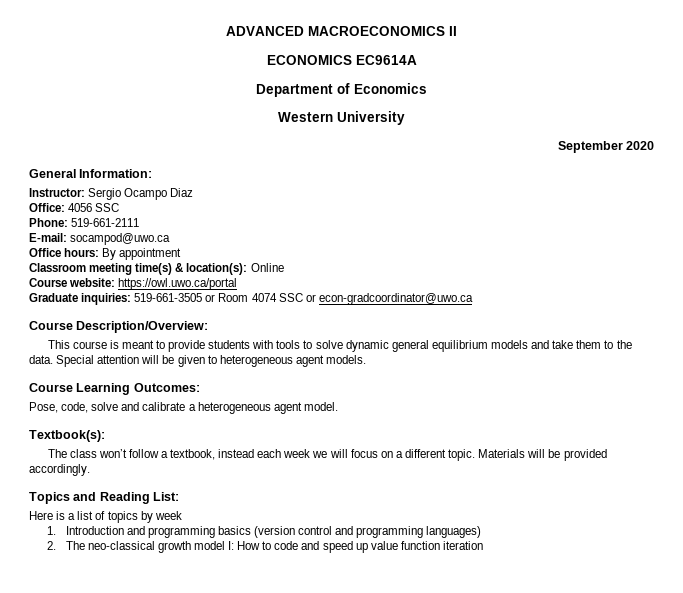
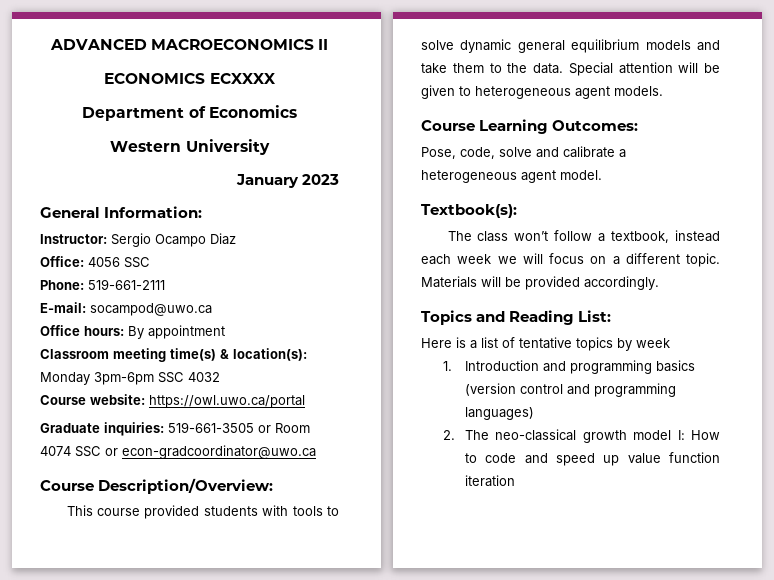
- ECONOMICS EC9614A
+ ECONOMICS ECXXXX
- September 2020
+ January 2023
- Classroom meeting time(s) & location(s): Online
+ Classroom meeting time(s) & location(s): Monday 3pm-6pm SSC 4032
- This course is meant to provide students with tools to solve dynamic general equilibrium models and take them to the data.
+ This course provided students with tools to solve dynamic general equilibrium models and take them to the data.
- Here is a list of topics by week
+ Here is a list of tentative topics by week

